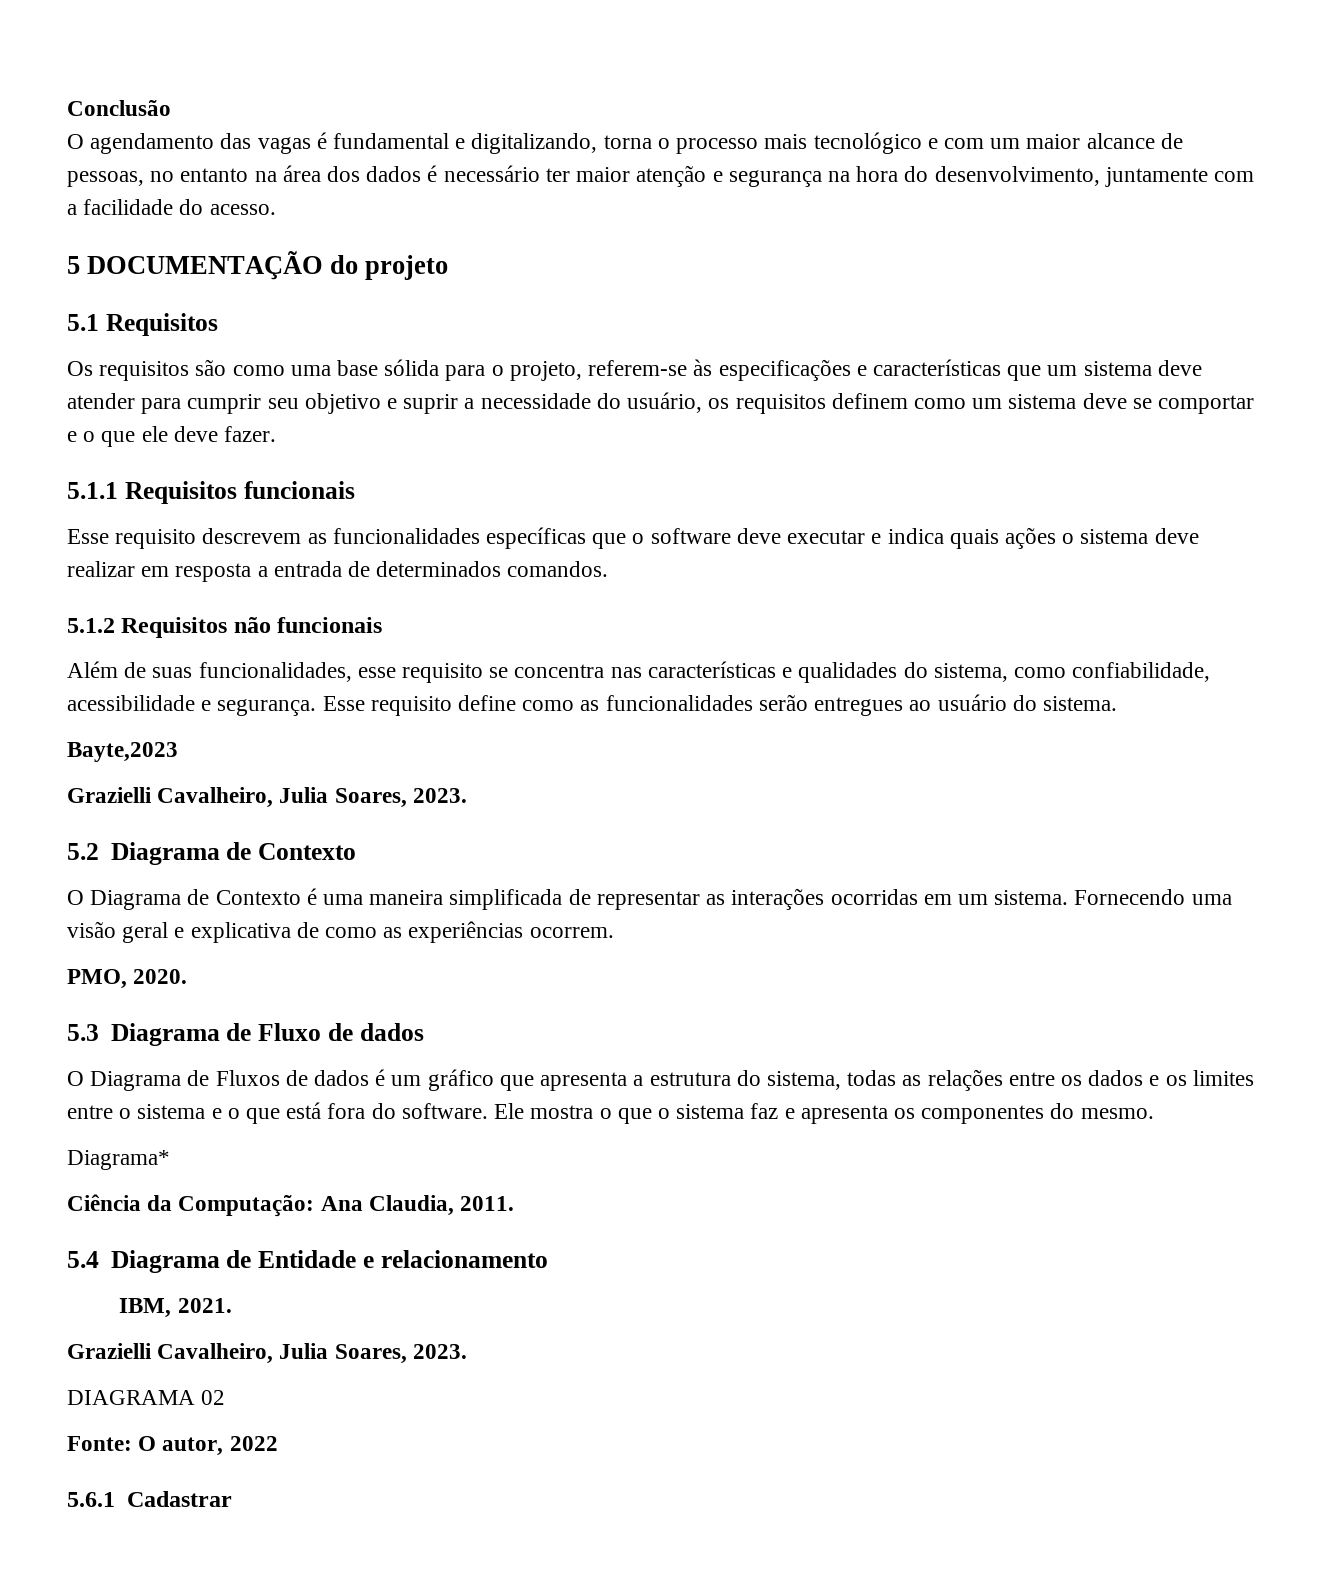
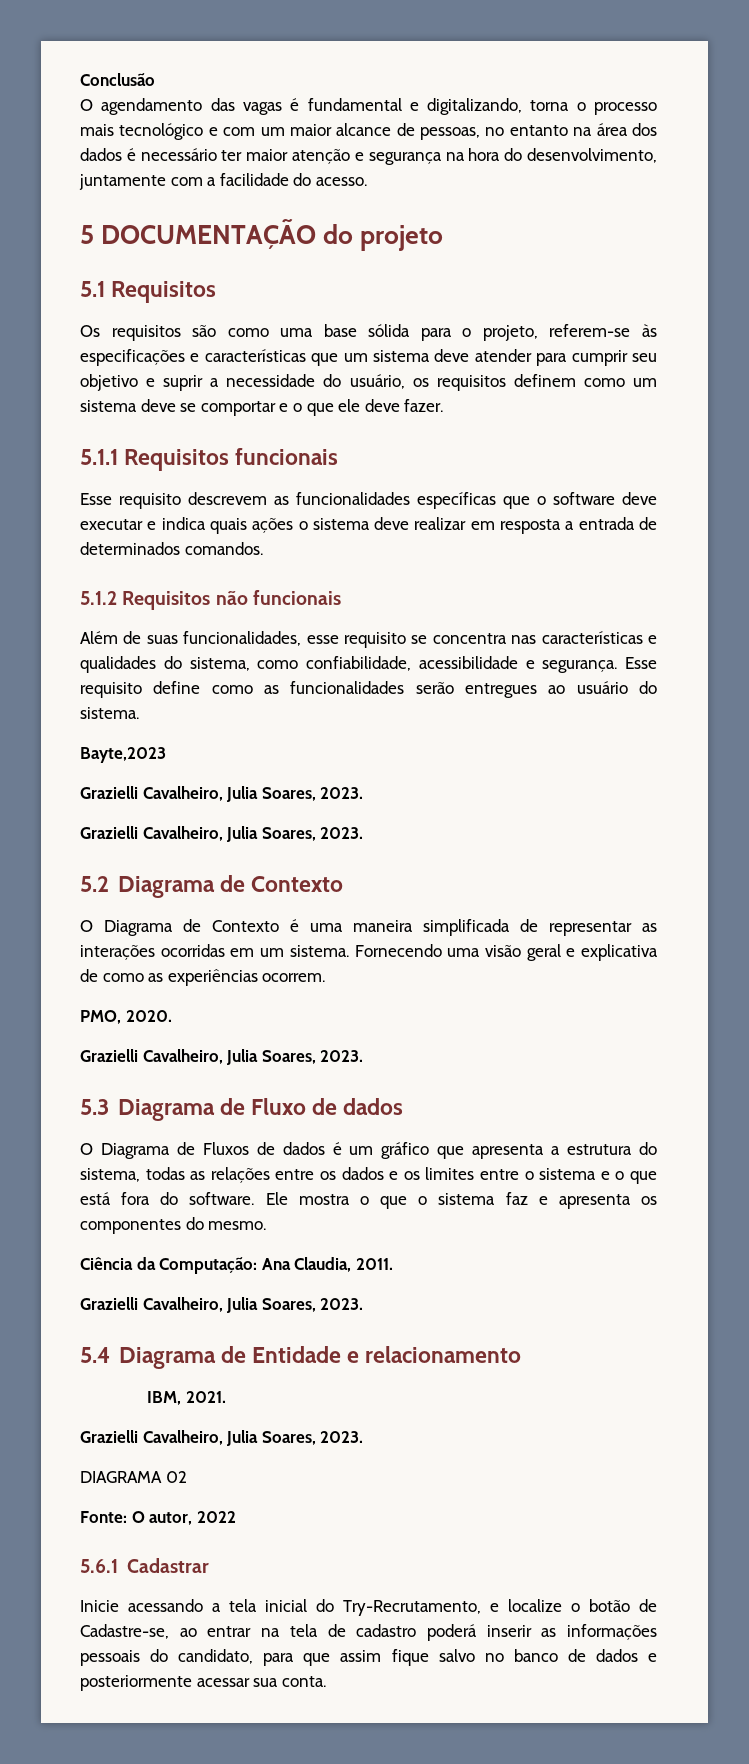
  Bayte,2023
+ Grazielli Cavalheiro, Julia Soares, 2023.
  PMO, 2020.
+ Grazielli Cavalheiro, Julia Soares, 2023.
- Diagrama*
  Ciência da Computação: Ana Claudia, 2011.
+ Grazielli Cavalheiro, Julia Soares, 2023.
+ Inicie acessando a tela inicial do Try-Recrutamento, e localize o botão de Cadastre-se, ao entrar na tela de cadastro poderá inserir as informações pessoais do candidato, para que assim fique salvo no banco de dados e posteriormente acessar sua conta.

